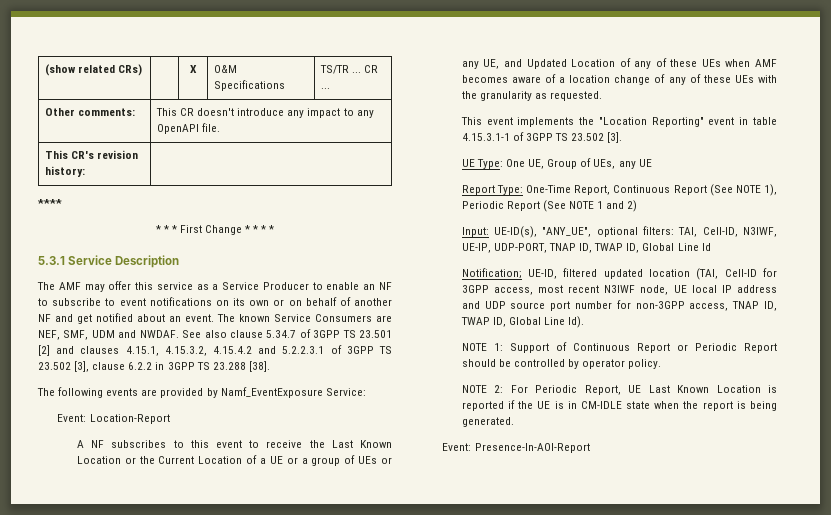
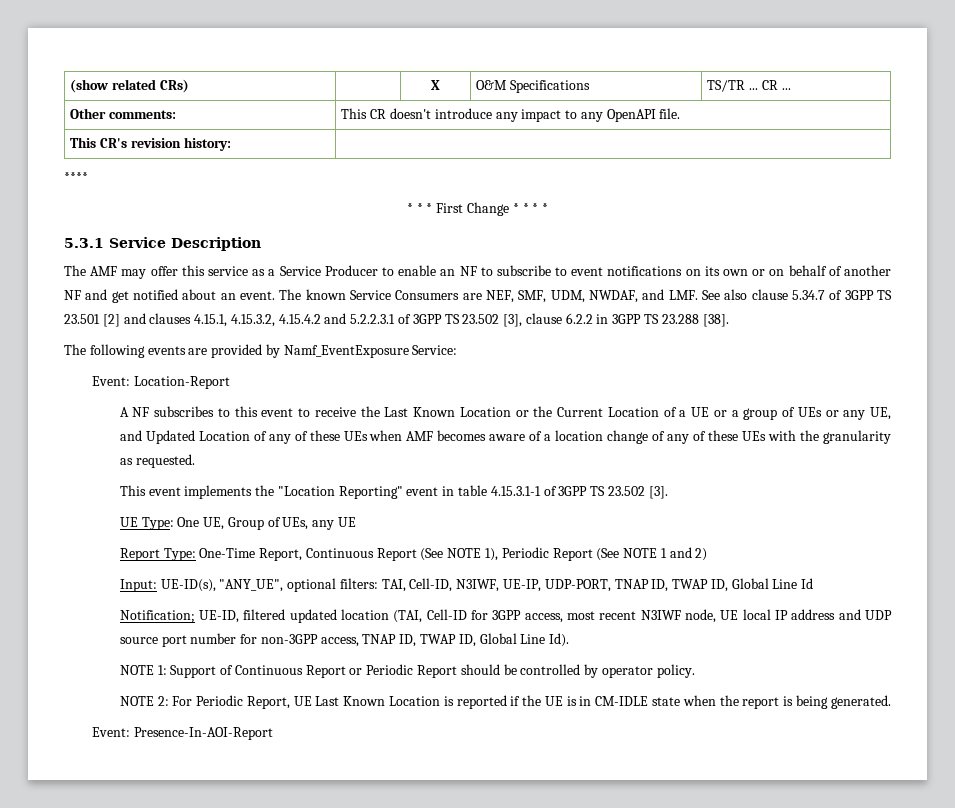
- The known Service Consumers are NEF, SMF, UDM and NWDAF. See also clause 5.34.7 of 3GPP TS 23.501 [2] and clauses 4.15.1, 4.15.3.2, 4.15.4.2 and 5.2.2.3.1 of 3GPP TS 23.502 [3], clause 6.2.2 in 3GPP TS 23.288 [38].
+ The known Service Consumers are NEF, SMF, UDM, NWDAF, and LMF. See also clause 5.34.7 of 3GPP TS 23.501 [2] and clauses 4.15.1, 4.15.3.2, 4.15.4.2 and 5.2.2.3.1 of 3GPP TS 23.502 [3], clause 6.2.2 in 3GPP TS 23.288 [38].

